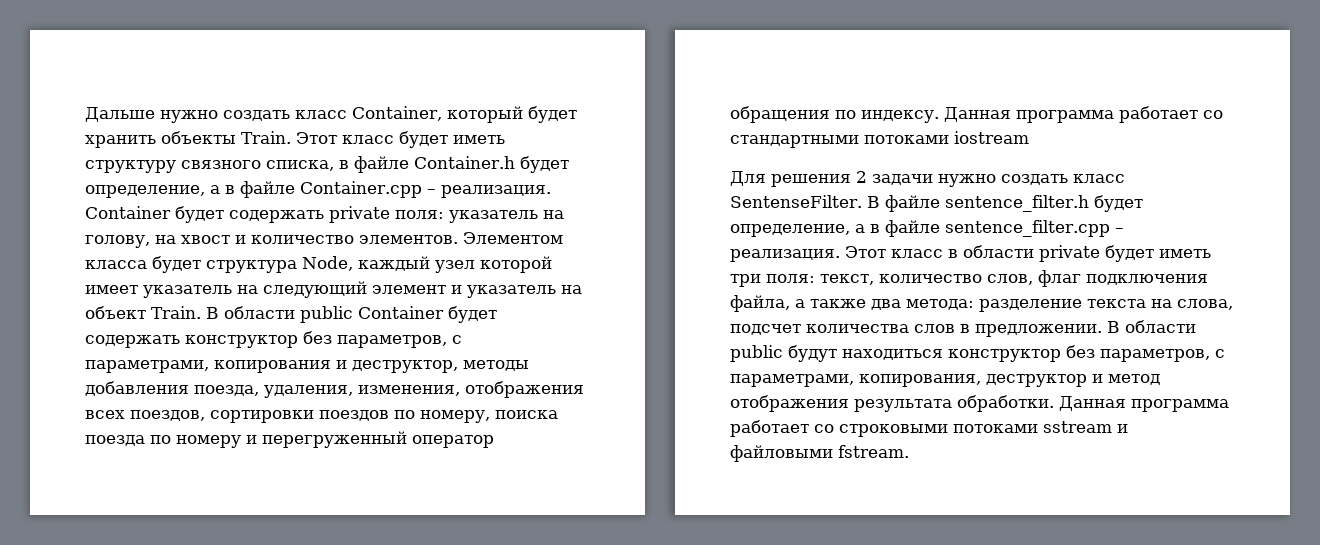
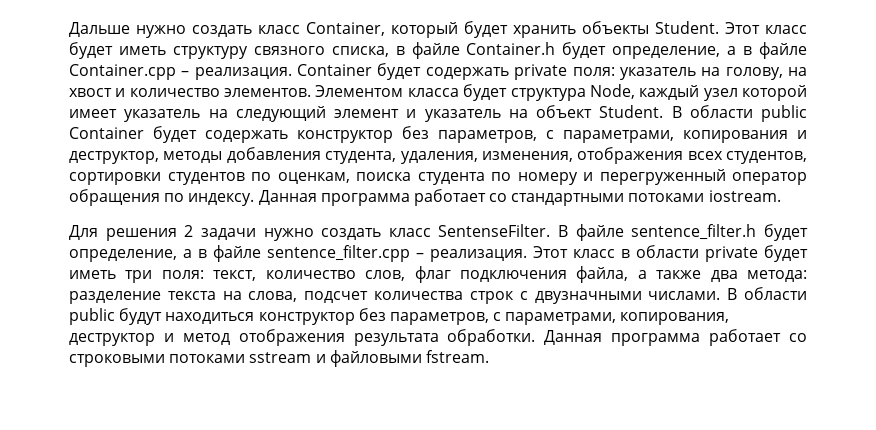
- Дальше нужно создать класс Container, который будет хранить объекты Train.
+ Дальше нужно создать класс Container, который будет хранить объекты Student.
- Элементом класса будет структура Node, каждый узел которой имеет указатель на следующий элемент и указатель на объект Train.
+ Элементом класса будет структура Node, каждый узел которой имеет указатель на следующий элемент и указатель на объект Student.
- В области public Container будет содержать конструктор без параметров, с параметрами, копирования и деструктор, методы добавления поезда, удаления, изменения, отображения всех поездов, сортировки поездов по номеру, поиска поезда по номеру и перегруженный оператор обращения по индексу.
+ В области public Container будет содержать конструктор без параметров, с параметрами, копирования и деструктор, методы добавления студента, удаления, изменения, отображения всех студентов, сортировки студентов по оценкам, поиска студента по номеру и перегруженный оператор обращения по индексу.
- Данная программа работает со стандартными потоками iostream
+ Данная программа работает со стандартными потоками iostream.
- Этот класс в области private будет иметь три поля: текст, количество слов, флаг подключения файла, а также два метода: разделение текста на слова, подсчет количества слов в предложении.
+ Этот класс в области private будет иметь три поля: текст, количество слов, флаг подключения файла, а также два метода: разделение текста на слова, подсчет количества строк с двузначными числами.

